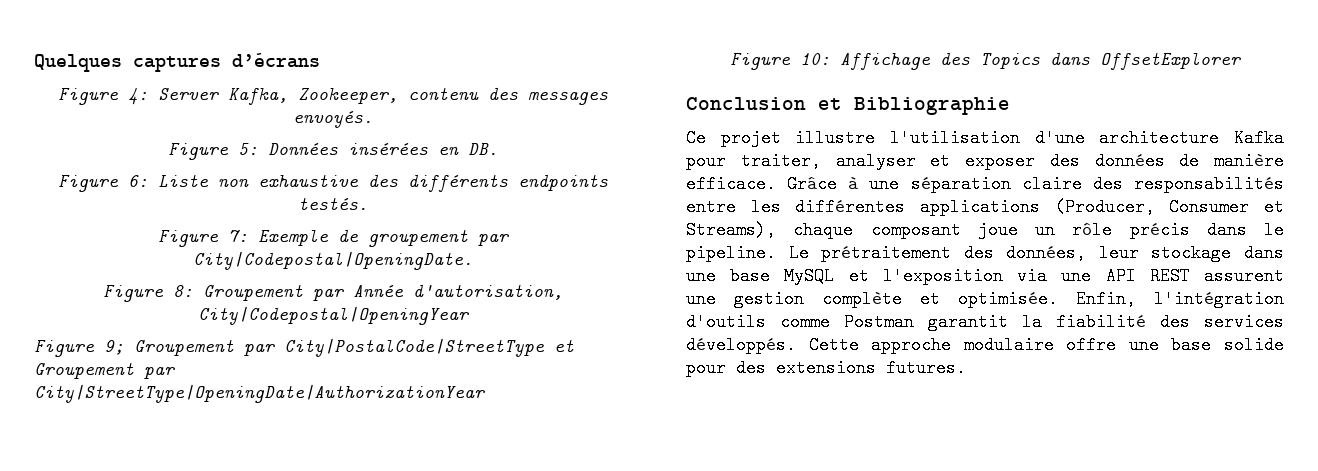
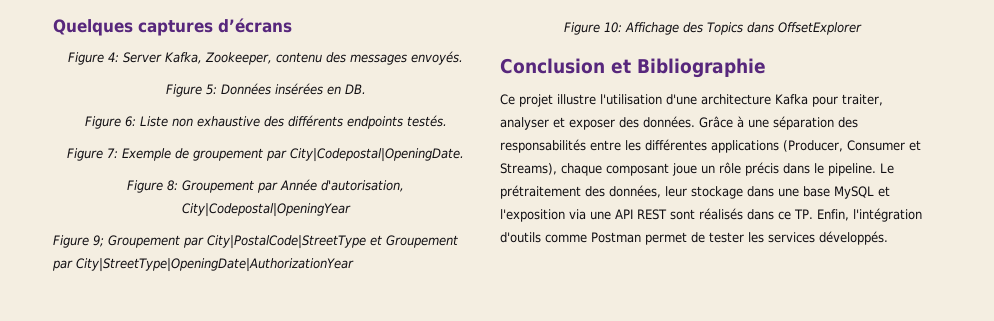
- Ce projet illustre l'utilisation d'une architecture Kafka pour traiter, analyser et exposer des données de manière efficace.
+ Ce projet illustre l'utilisation d'une architecture Kafka pour traiter, analyser et exposer des données.
- Grâce à une séparation claire des responsabilités entre les différentes applications (Producer, Consumer et Streams), chaque composant joue un rôle précis dans le pipeline.
+ Grâce à une séparation des responsabilités entre les différentes applications (Producer, Consumer et Streams), chaque composant joue un rôle précis dans le pipeline.
- Le prétraitement des données, leur stockage dans une base MySQL et l'exposition via une API REST assurent une gestion complète et optimisée. Enfin, l'intégration d'outils comme Postman garantit la fiabilité des services développés. Cette approche modulaire offre une base solide pour des extensions futures.
+ Le prétraitement des données, leur stockage dans une base MySQL et l'exposition via une API REST sont réalisés dans ce TP. Enfin, l'intégration d'outils comme Postman permet de tester les services développés.

